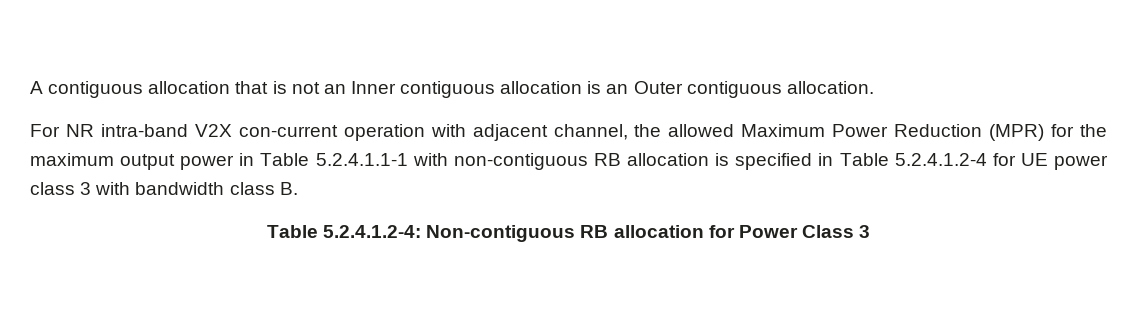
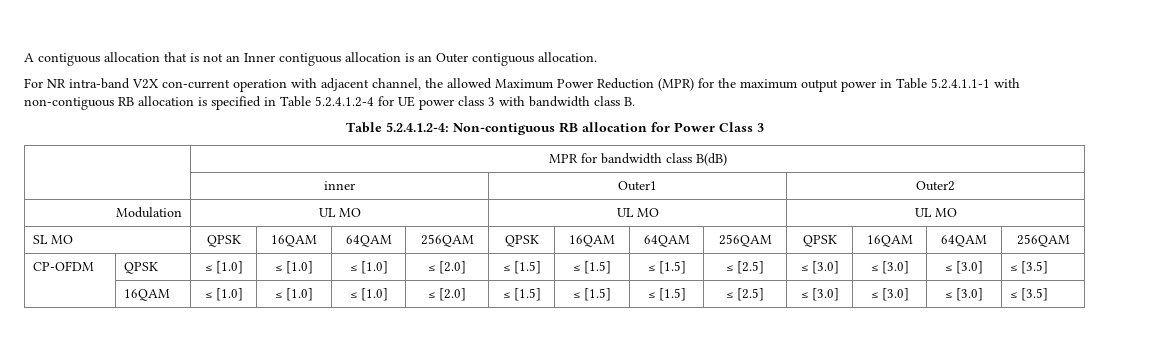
+ | MPR for bandwidth class B(dB)
+ | inner | Outer1 | Outer2
+ Modulation | UL MO | UL MO | UL MO
+ SL MO | QPSK | 16QAM | 64QAM | 256QAM | QPSK | 16QAM | 64QAM | 256QAM | QPSK | 16QAM | 64QAM | 256QAM
+ CP-OFDM | QPSK | ≤ [1.0] | ≤ [1.0] | ≤ [1.0] | ≤ [2.0] | ≤ [1.5] | ≤ [1.5] | ≤ [1.5] | ≤ [2.5] | ≤ [3.0] | ≤ [3.0] | ≤ [3.0] | ≤ [3.5]
+ | 16QAM | ≤ [1.0] | ≤ [1.0] | ≤ [1.0] | ≤ [2.0] | ≤ [1.5] | ≤ [1.5] | ≤ [1.5] | ≤ [2.5] | ≤ [3.0] | ≤ [3.0] | ≤ [3.0] | ≤ [3.5]

